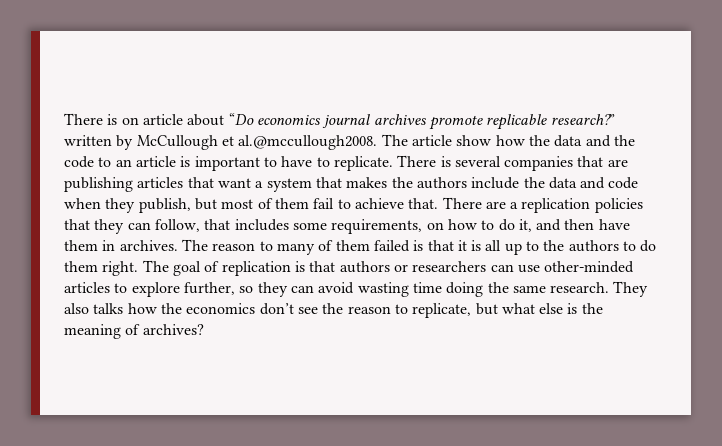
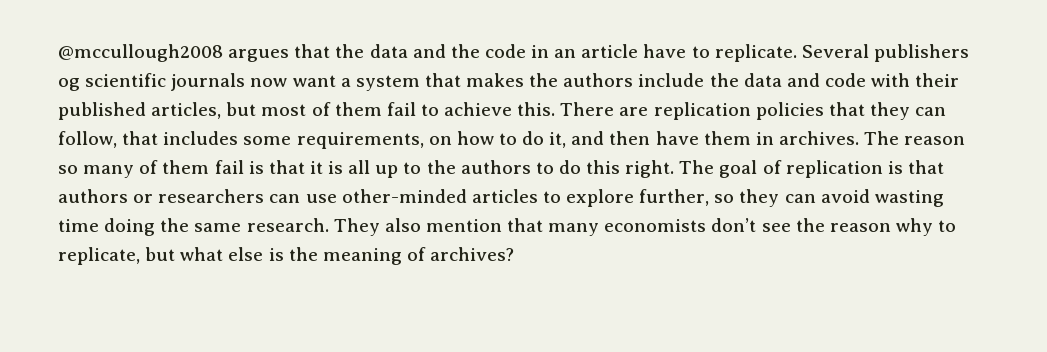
- There is on article about “Do economics journal archives promote replicable research?” written by McCullough et al.@mccullough2008. The article show how the data and the code to an article is important to have to replicate. There is several companies that are publishing articles that want a system that makes the authors include the data and code when they publish, but most of them fail to achieve that.
+ @mccullough2008 argues that the data and the code in an article have to replicate. Several publishers og scientific journals now want a system that makes the authors include the data and code with their published articles, but most of them fail to achieve this.
- There are a replication policies that they can follow, that includes some requirements, on how to do it, and then have them in archives.
+ There are replication policies that they can follow, that includes some requirements, on how to do it, and then have them in archives.
- The reason to many of them failed is that it is all up to the authors to do them right.
+ The reason so many of them fail is that it is all up to the authors to do this right.
- They also talks how the economics don’t see the reason to replicate, but what else is the meaning of archives?
+ They also mention that many economists don’t see the reason why to replicate, but what else is the meaning of archives?

